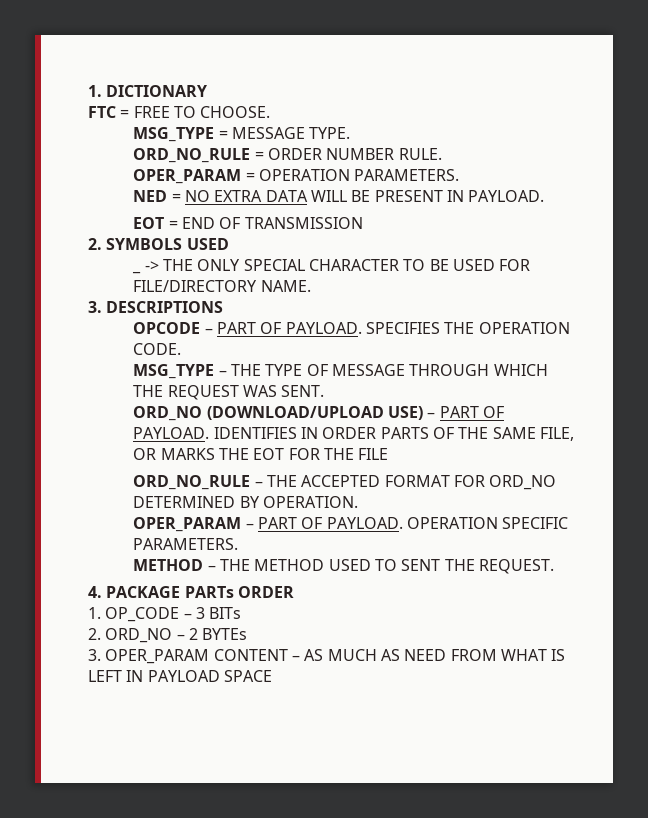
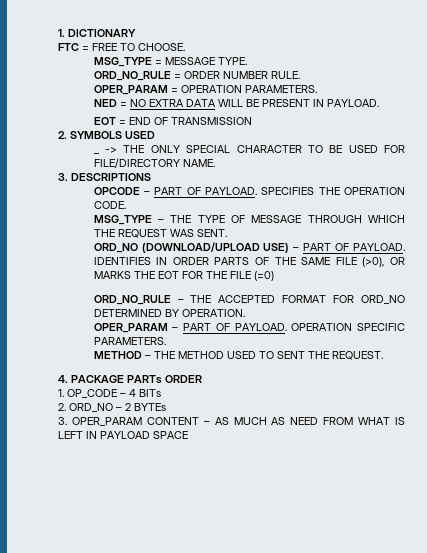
- IDENTIFIES IN ORDER PARTS OF THE SAME FILE, OR MARKS THE EOT FOR THE FILE
+ IDENTIFIES IN ORDER PARTS OF THE SAME FILE (>0), OR MARKS THE EOT FOR THE FILE (=0)
- 1. OP_CODE – 3 BITs
+ 1. OP_CODE – 4 BITs

